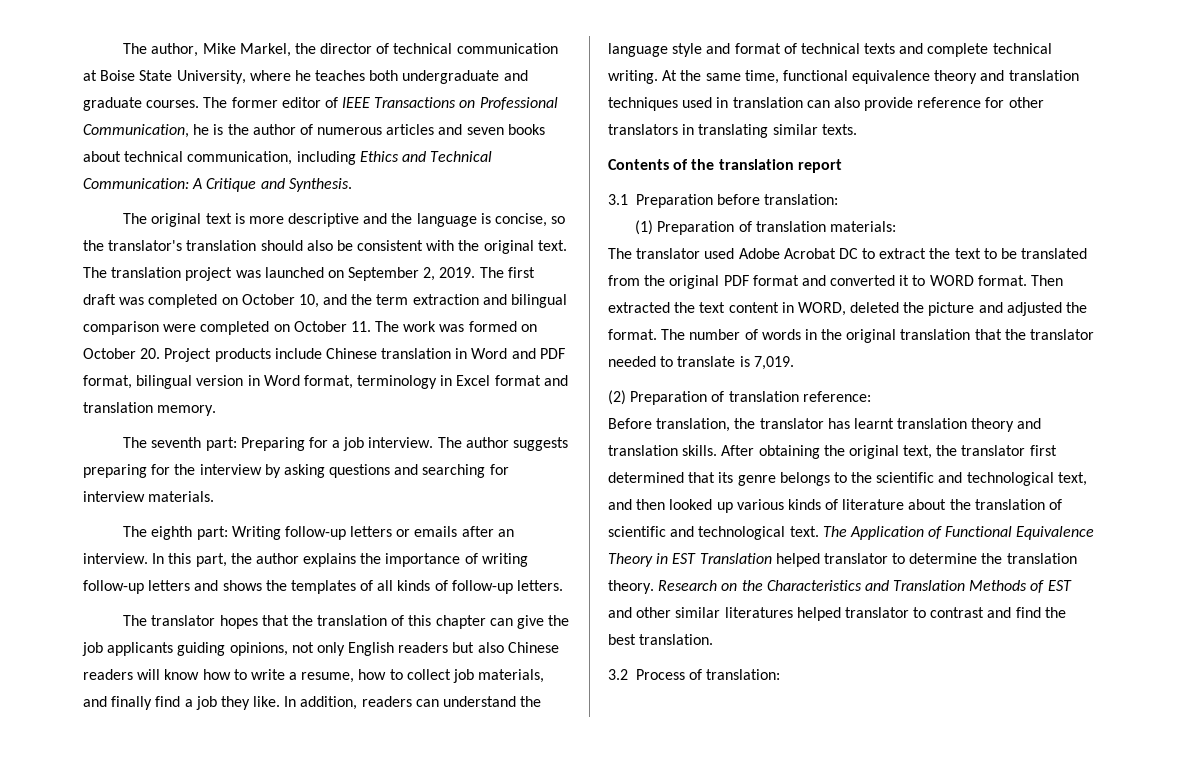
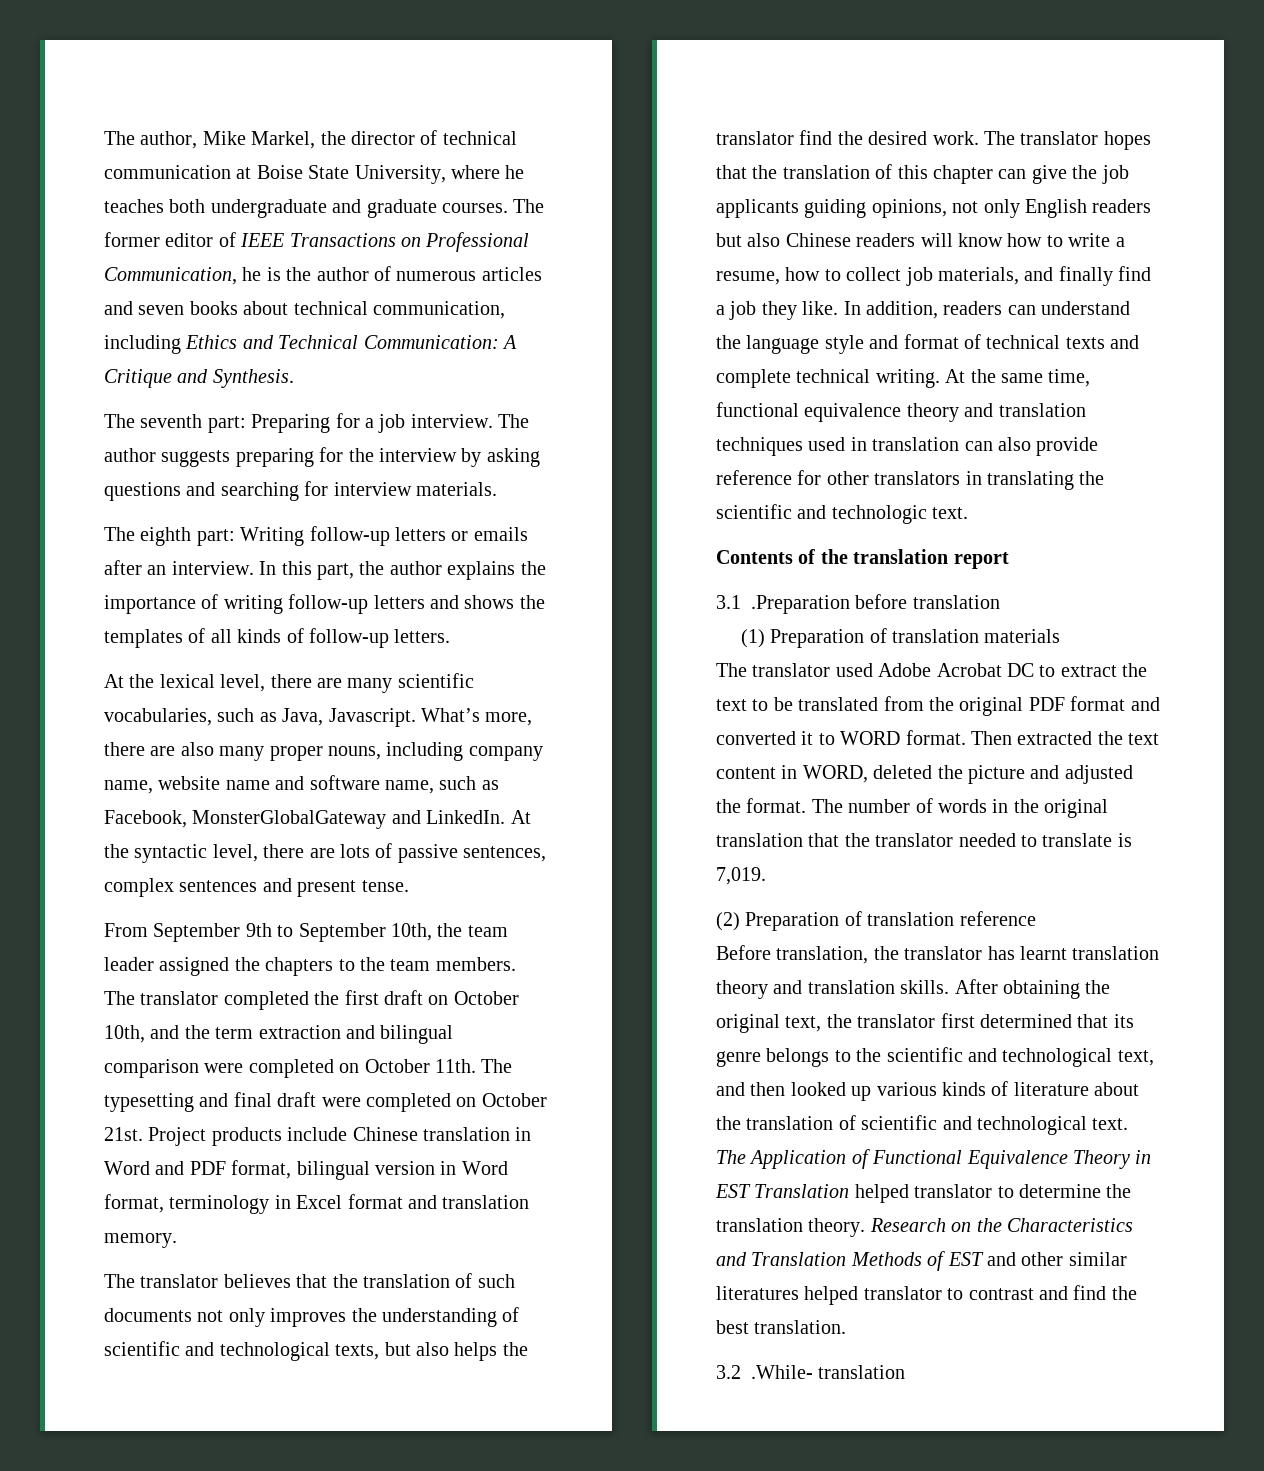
- The original text is more descriptive and the language is concise, so the translator's translation should also be consistent with the original text. The translation project was launched on September 2, 2019. The first draft was completed on October 10, and the term extraction and bilingual comparison were completed on October 11. The work was formed on October 20. Project products include Chinese translation in Word and PDF format, bilingual version in Word format, terminology in Excel format and translation memory.
+ At the lexical level, there are many scientific vocabularies, such as Java, Javascript. What’s more, there are also many proper nouns, including company name, website name and software name, such as Facebook, MonsterGlobalGateway and LinkedIn. At the syntactic level, there are lots of passive sentences, complex sentences and present tense.
+ From September 9th to September 10th, the team leader assigned the chapters to the team members. The translator completed the first draft on October 10th, and the term extraction and bilingual comparison were completed on October 11th. The typesetting and final draft were completed on October 21st. Project products include Chinese translation in Word and PDF format, bilingual version in Word format, terminology in Excel format and translation memory.
+ The translator believes that the translation of such documents not only improves the understanding of scientific and technological texts, but also helps the translator find the desired work.
- At the same time, functional equivalence theory and translation techniques used in translation can also provide reference for other translators in translating similar texts.
+ At the same time, functional equivalence theory and translation techniques used in translation can also provide reference for other translators in translating the scientific and technologic text.
- 3.1 Preparation before translation:
+ 3.1 .Preparation before translation
- (1) Preparation of translation materials:
+ (1) Preparation of translation materials
- (2) Preparation of translation reference:
+ (2) Preparation of translation reference
- 3.2 Process of translation:
+ 3.2 .While- translation

